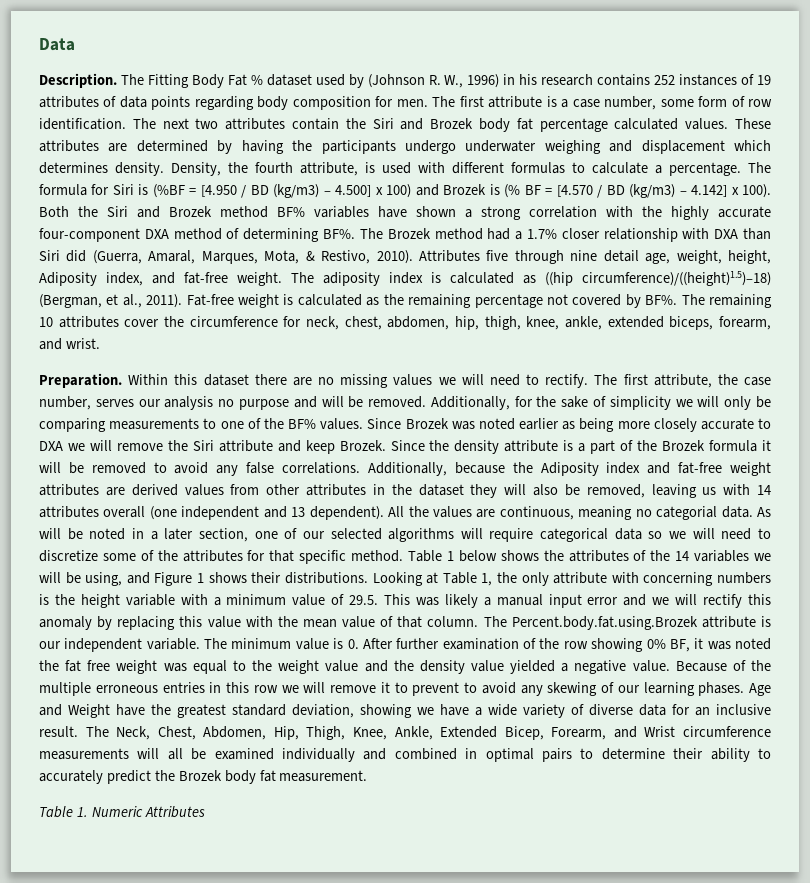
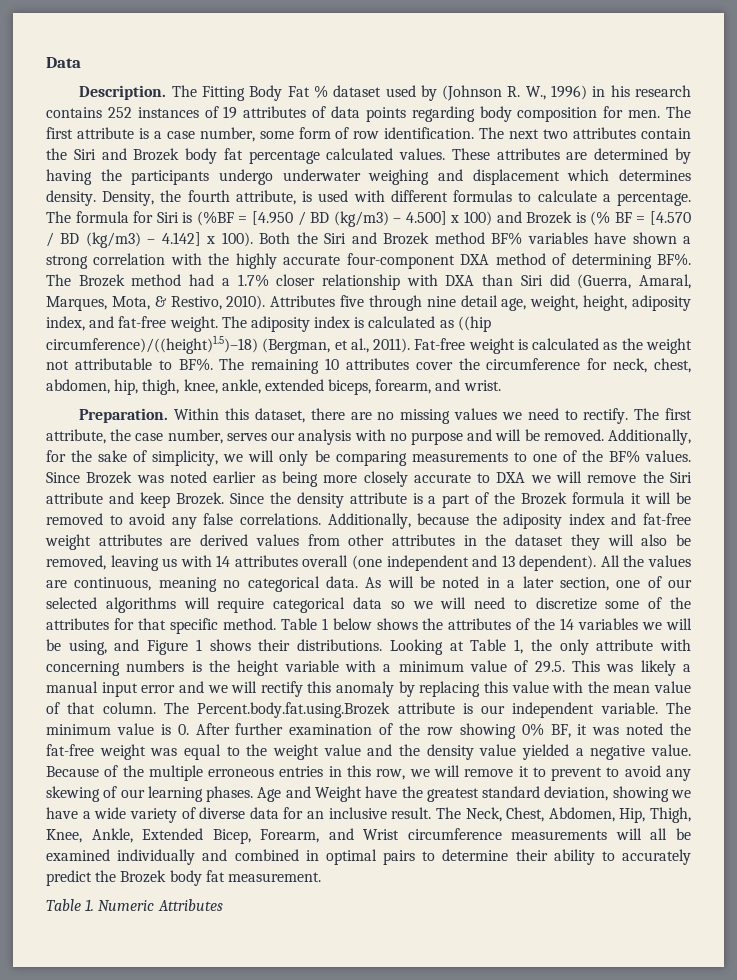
- Attributes five through nine detail age, weight, height, Adiposity index, and fat-free weight.
+ Attributes five through nine detail age, weight, height, adiposity index, and fat-free weight.
- Fat-free weight is calculated as the remaining percentage not covered by BF%. The remaining 10 attributes cover the circumference for neck, chest, abdomen, hip, thigh, knee, ankle, extended biceps, forearm, and wrist.
+ Fat-free weight is calculated as the weight not attributable to BF%. The remaining 10 attributes cover the circumference for neck, chest, abdomen, hip, thigh, knee, ankle, extended biceps, forearm, and wrist.
- Within this dataset there are no missing values we will need to rectify.
+ Within this dataset, there are no missing values we need to rectify.
- The first attribute, the case number, serves our analysis no purpose and will be removed.
+ The first attribute, the case number, serves our analysis with no purpose and will be removed.
- Additionally, for the sake of simplicity we will only be comparing measurements to one of the BF% values.
+ Additionally, for the sake of simplicity, we will only be comparing measurements to one of the BF% values.
- Additionally, because the Adiposity index and fat-free weight attributes are derived values from other attributes in the dataset they will also be removed, leaving us with 14 attributes overall (one independent and 13 dependent).
+ Additionally, because the adiposity index and fat-free weight attributes are derived values from other attributes in the dataset they will also be removed, leaving us with 14 attributes overall (one independent and 13 dependent).
- All the values are continuous, meaning no categorial data.
+ All the values are continuous, meaning no categorical data.
- The minimum value is 0. After further examination of the row showing 0% BF, it was noted the fat free weight was equal to the weight value and the density value yielded a negative value.
+ The minimum value is 0. After further examination of the row showing 0% BF, it was noted the fat-free weight was equal to the weight value and the density value yielded a negative value.
- Because of the multiple erroneous entries in this row we will remove it to prevent to avoid any skewing of our learning phases.
+ Because of the multiple erroneous entries in this row, we will remove it to prevent to avoid any skewing of our learning phases.

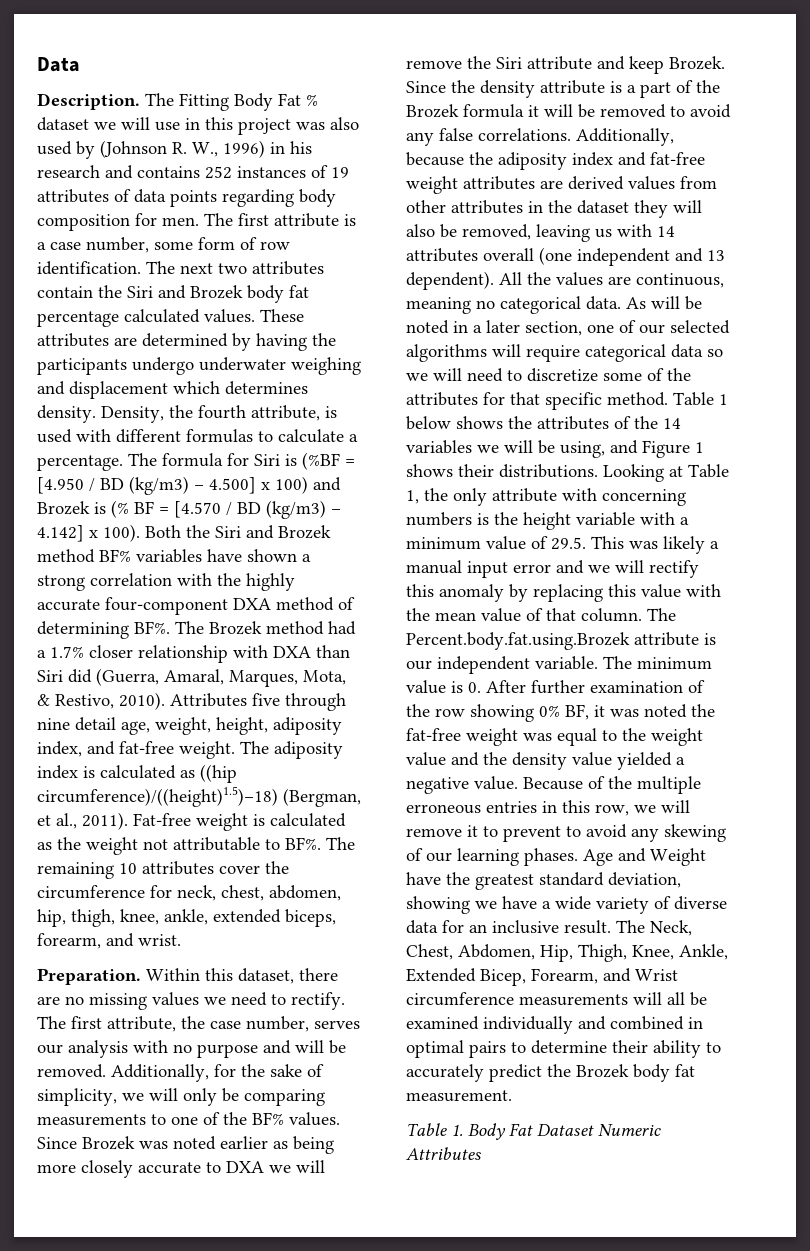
- The Fitting Body Fat % dataset used by (Johnson R. W., 1996) in his research contains 252 instances of 19 attributes of data points regarding body composition for men.
+ The Fitting Body Fat % dataset we will use in this project was also used by (Johnson R. W., 1996) in his research and contains 252 instances of 19 attributes of data points regarding body composition for men.
- Table 1. Numeric Attributes
+ Table 1. Body Fat Dataset Numeric Attributes

